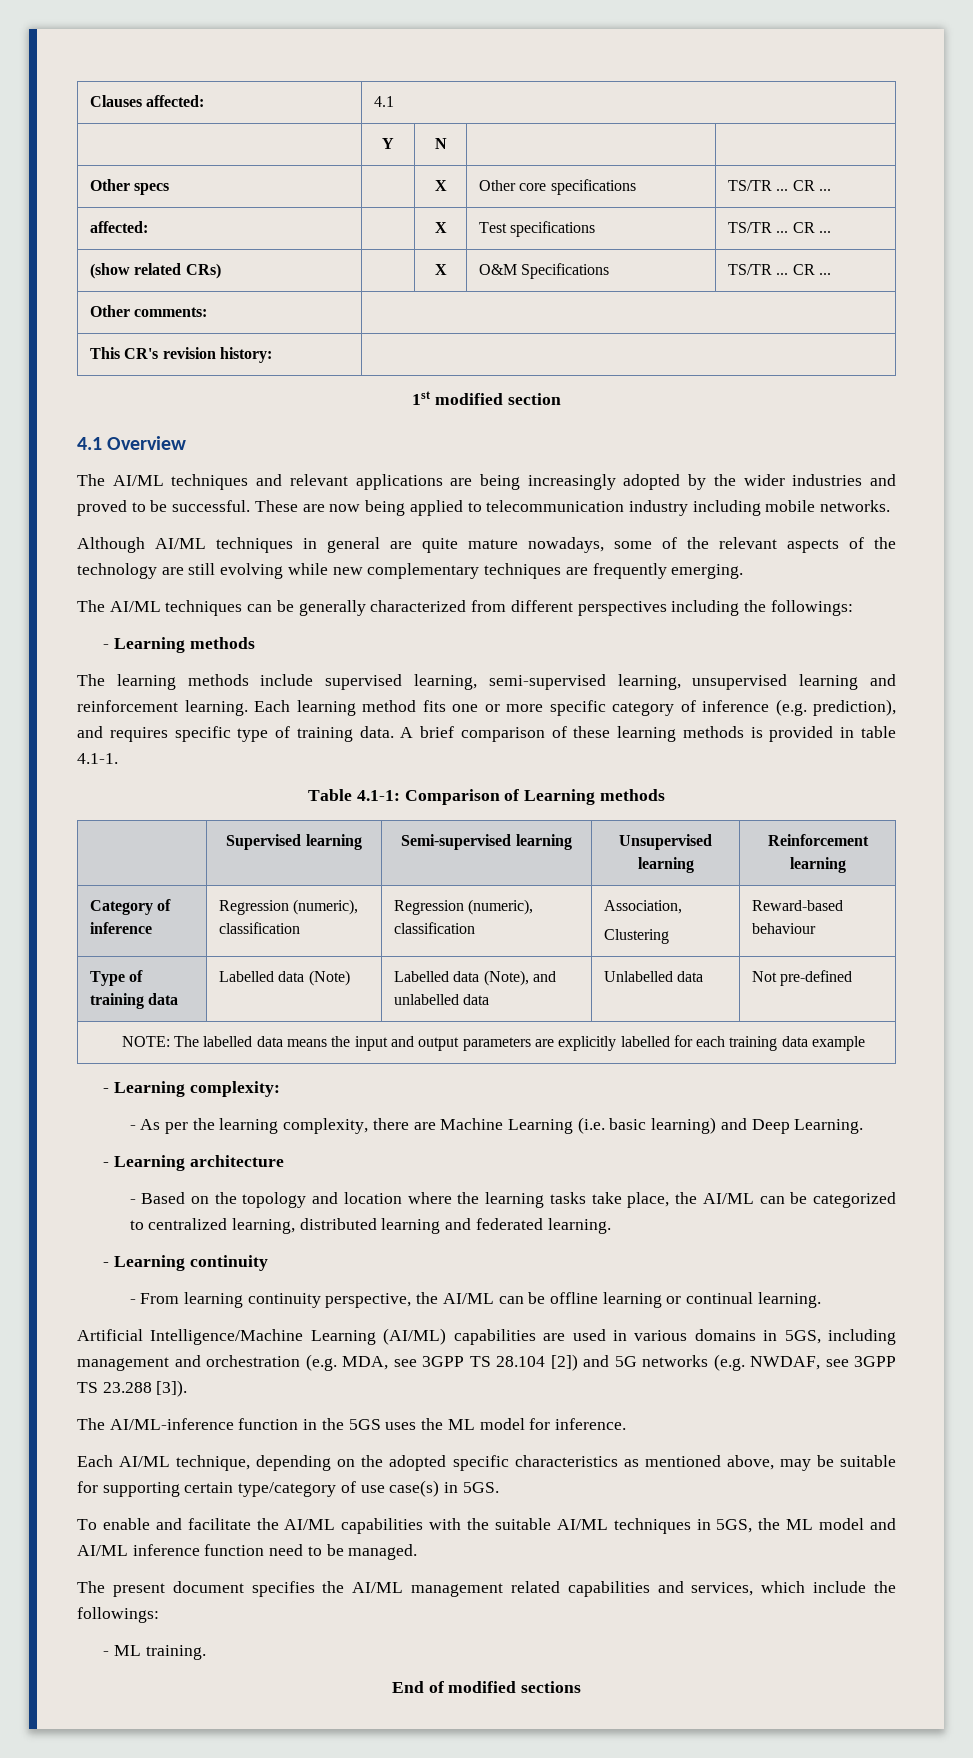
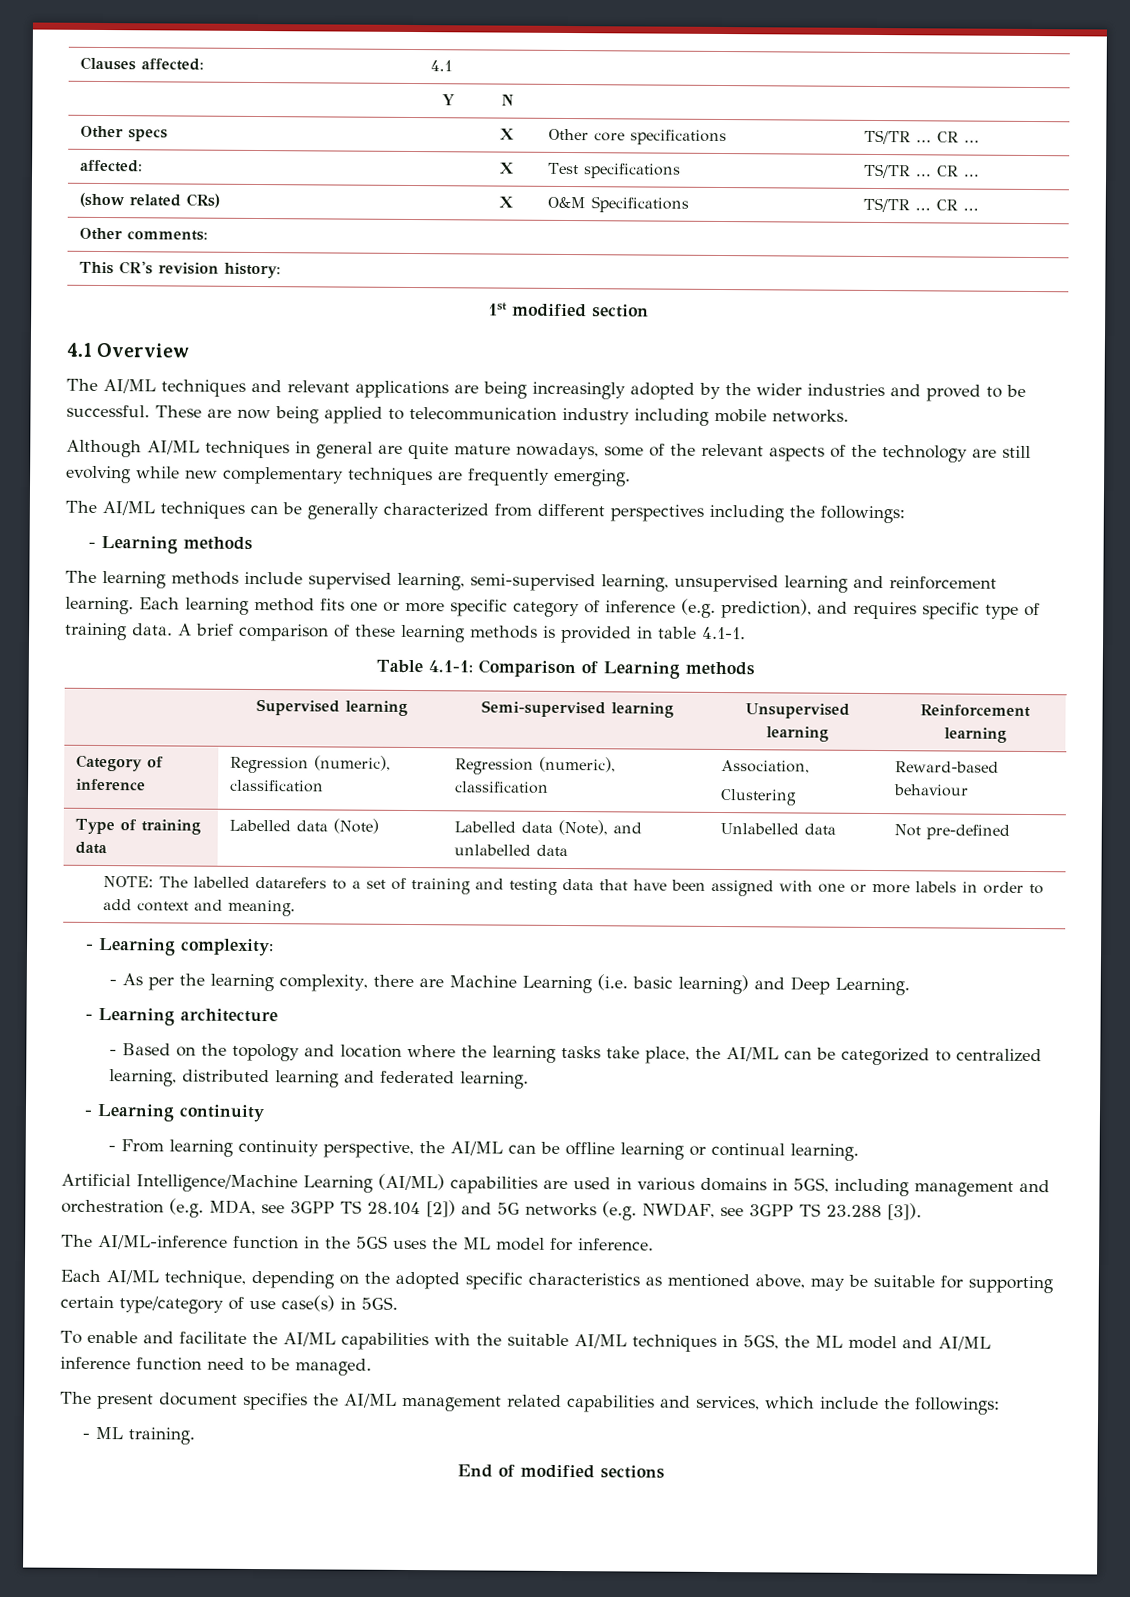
- NOTE: The labelled data means the input and output parameters are explicitly labelled for each training data example
+ NOTE: The labelled datarefers to a set of training and testing data that have been assigned with one or more labels in order to add context and meaning.

